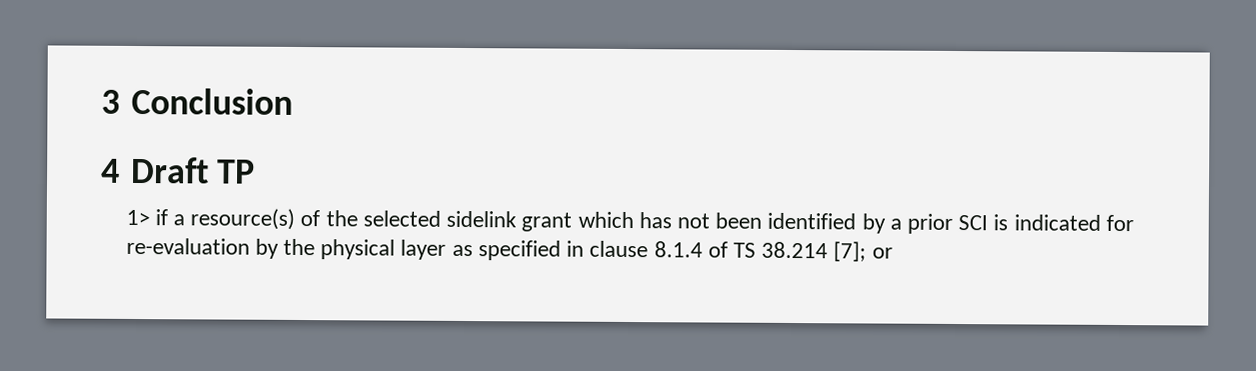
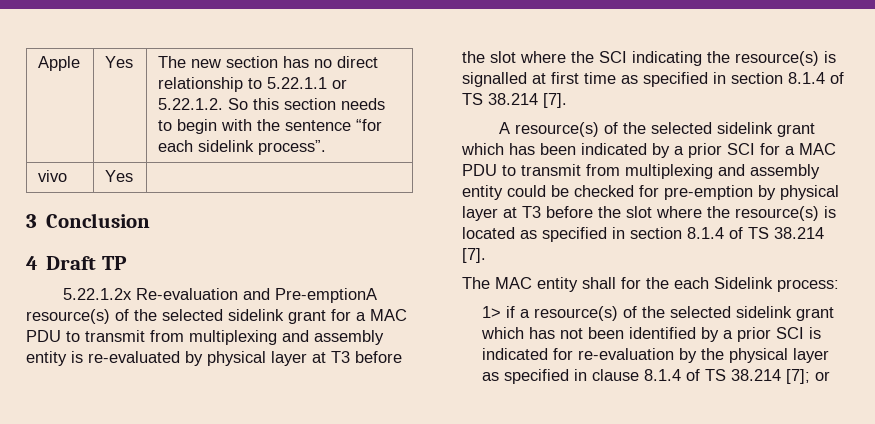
+ Apple | Yes | The new section has no direct relationship to 5.22.1.1 or 5.22.1.2. So this section needs to begin with the sentence “for each sidelink process”.
+ vivo | Yes |
+ 5.22.1.2x Re-evaluation and Pre-emptionA resource(s) of the selected sidelink grant for a MAC PDU to transmit from multiplexing and assembly entity is re-evaluated by physical layer at T3 before the slot where the SCI indicating the resource(s) is signalled at first time as specified in section 8.1.4 of TS 38.214 [7].
+ A resource(s) of the selected sidelink grant which has been indicated by a prior SCI for a MAC PDU to transmit from multiplexing and assembly entity could be checked for pre-emption by physical layer at T3 before the slot where the resource(s) is located as specified in section 8.1.4 of TS 38.214 [7].
+ The MAC entity shall for the each Sidelink process:

